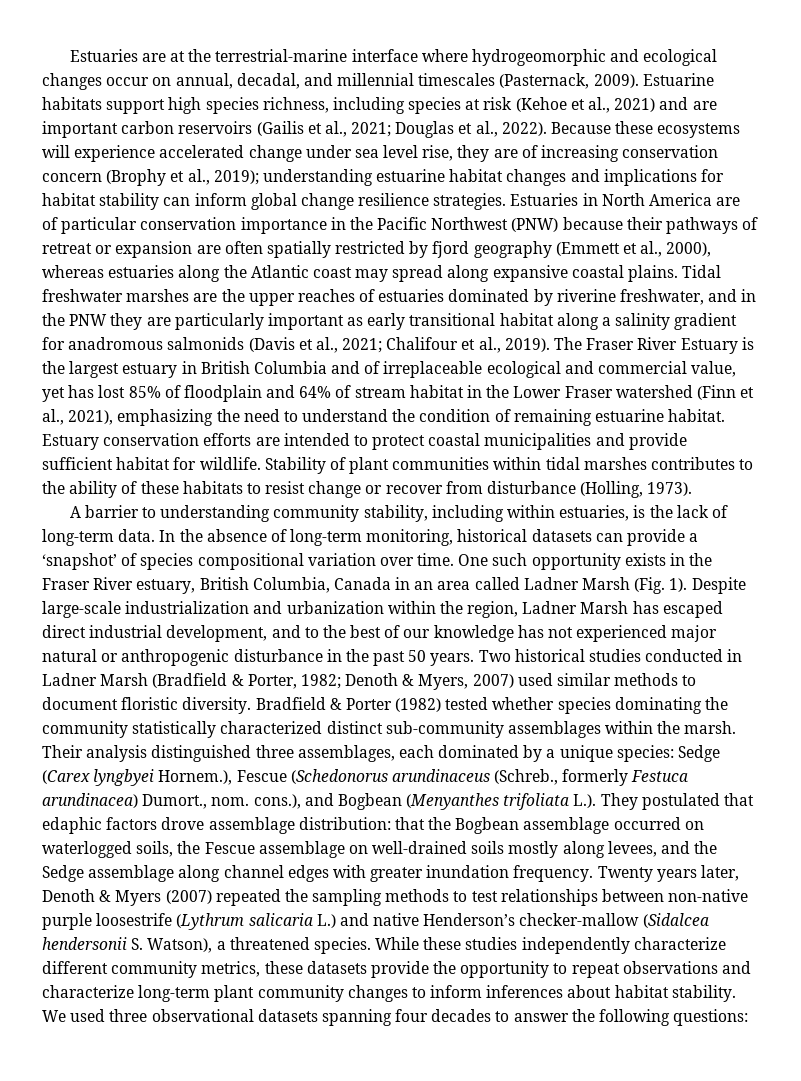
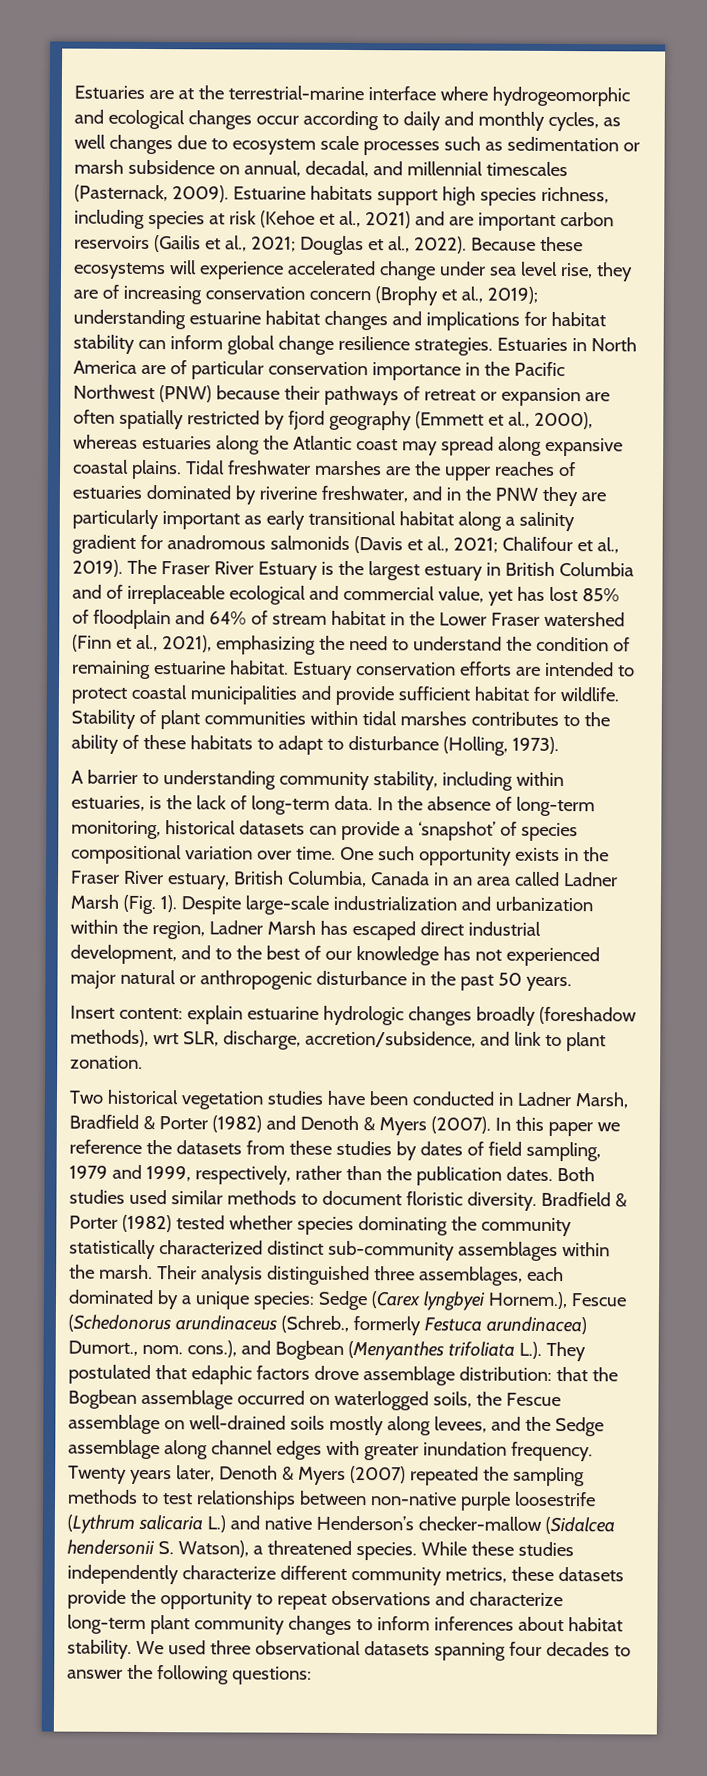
- Estuaries are at the terrestrial-marine interface where hydrogeomorphic and ecological changes occur on annual, decadal, and millennial timescales (Pasternack, 2009).
+ Estuaries are at the terrestrial-marine interface where hydrogeomorphic and ecological changes occur according to daily and monthly cycles, as well changes due to ecosystem scale processes such as sedimentation or marsh subsidence on annual, decadal, and millennial timescales (Pasternack, 2009).
- Stability of plant communities within tidal marshes contributes to the ability of these habitats to resist change or recover from disturbance (Holling, 1973).
+ Stability of plant communities within tidal marshes contributes to the ability of these habitats to adapt to disturbance (Holling, 1973).
- Despite large-scale industrialization and urbanization within the region, Ladner Marsh has escaped direct industrial development, and to the best of our knowledge has not experienced major natural or anthropogenic disturbance in the past 50 years. Two historical studies conducted in Ladner Marsh (Bradfield & Porter, 1982; Denoth & Myers, 2007) used similar methods to document floristic diversity.
+ Despite large-scale industrialization and urbanization within the region, Ladner Marsh has escaped direct industrial development, and to the best of our knowledge has not experienced major natural or anthropogenic disturbance in the past 50 years.
+ Insert content: explain estuarine hydrologic changes broadly (foreshadow methods), wrt SLR, discharge, accretion/subsidence, and link to plant zonation.
+ Two historical vegetation studies have been conducted in Ladner Marsh, Bradfield & Porter (1982) and Denoth & Myers (2007). In this paper we reference the datasets from these studies by dates of field sampling, 1979 and 1999, respectively, rather than the publication dates. Both studies used similar methods to document floristic diversity.

